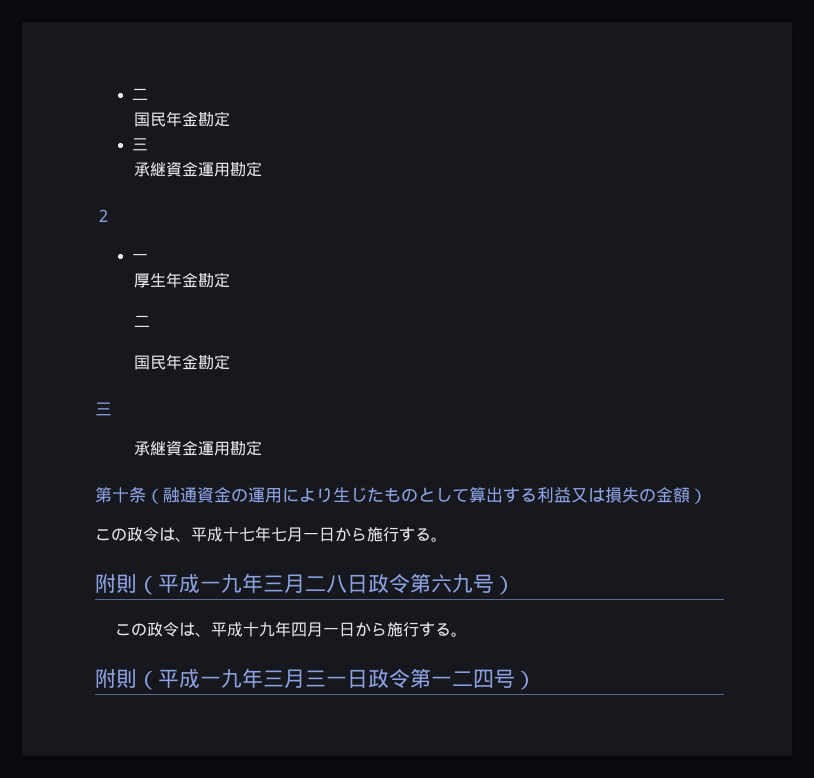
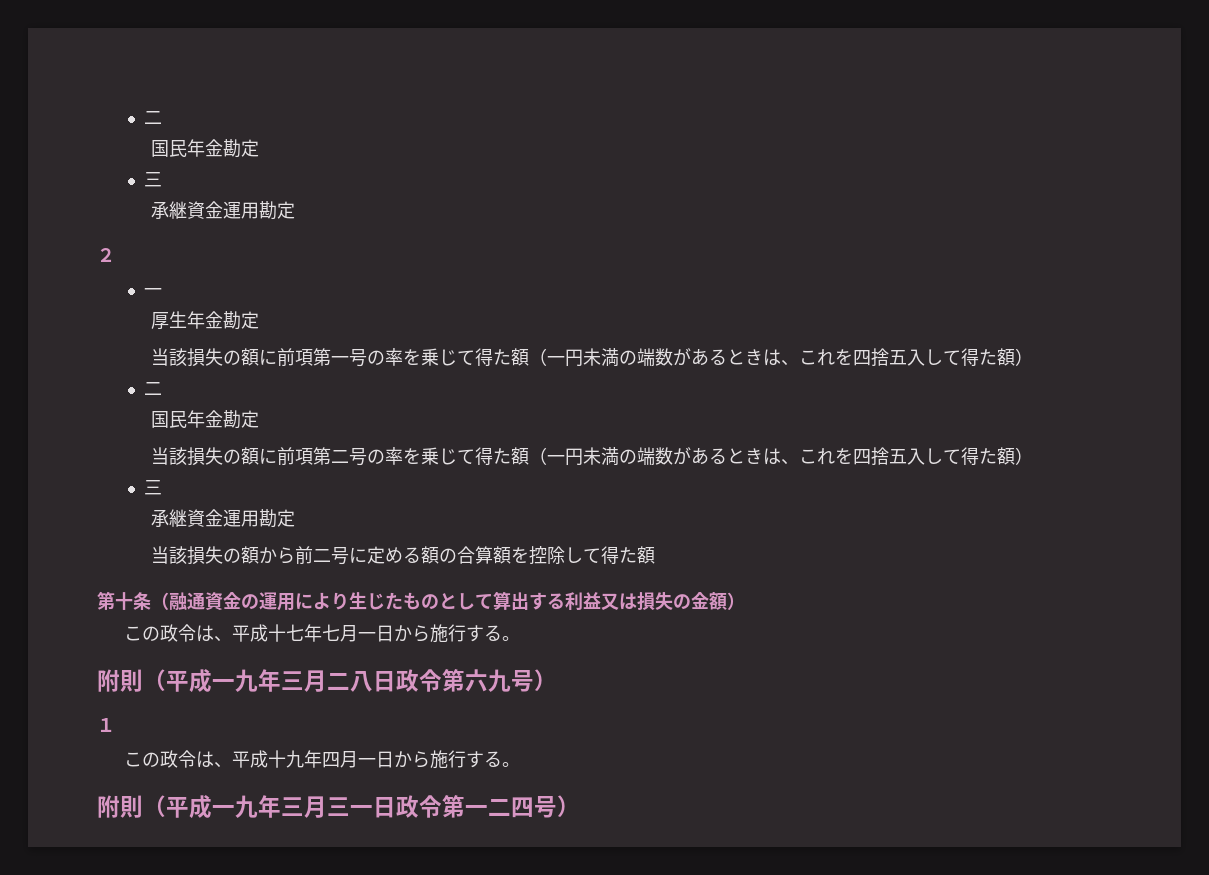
  厚生年金勘定
+ 当該損失の額に前項第一号の率を乗じて得た額（一円未満の端数があるときは、これを四捨五入して得た額）
  二
  国民年金勘定
+ 当該損失の額に前項第二号の率を乗じて得た額（一円未満の端数があるときは、これを四捨五入して得た額）
  三
  承継資金運用勘定
+ 当該損失の額から前二号に定める額の合算額を控除して得た額
+ １

